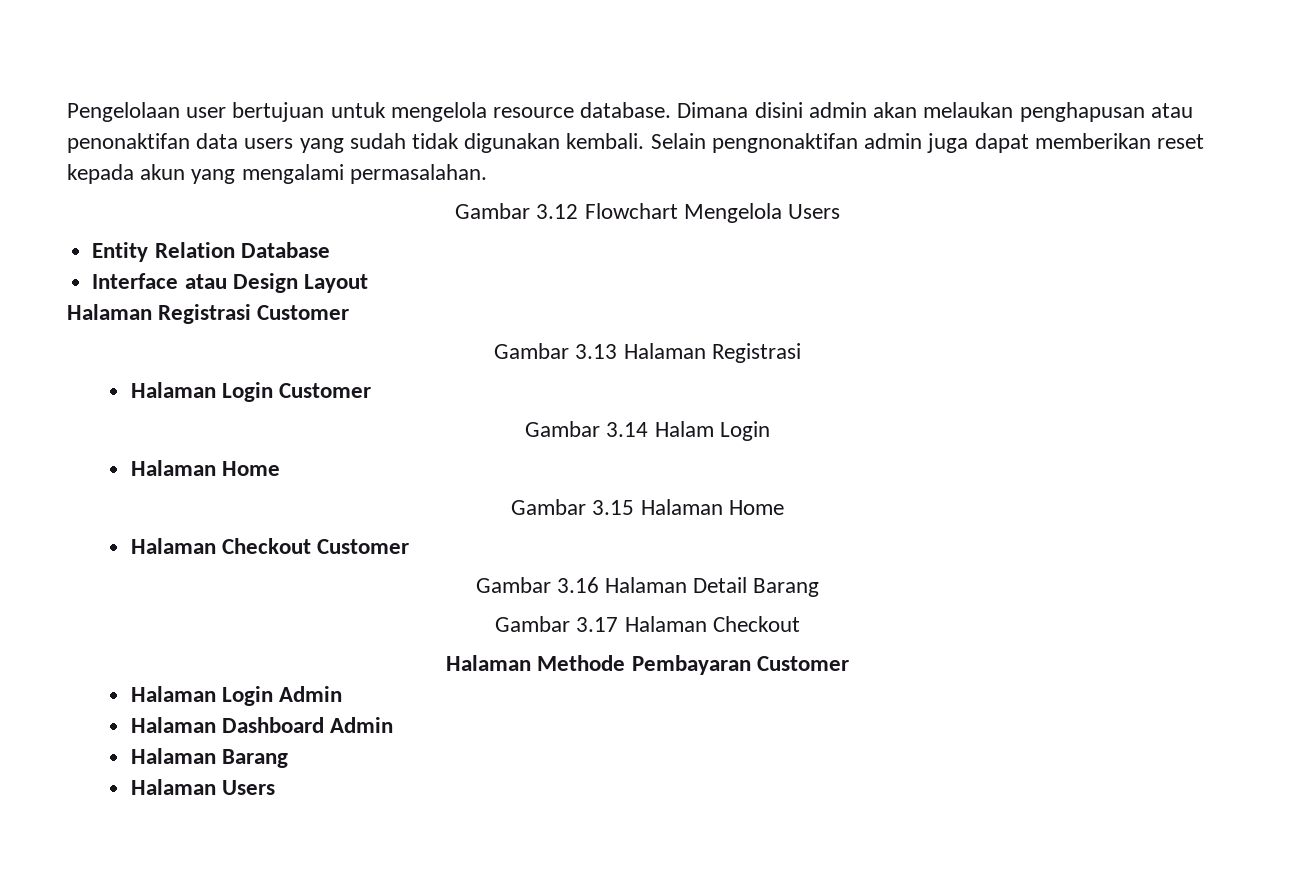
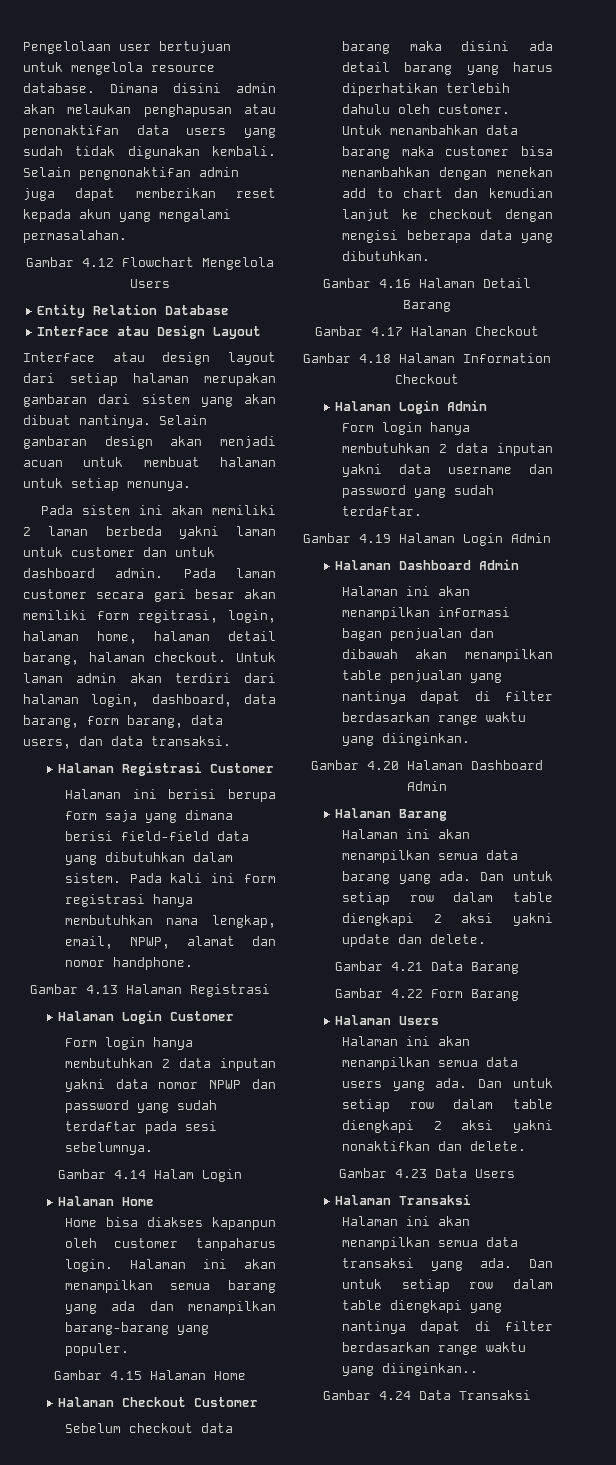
- Gambar 3.12 Flowchart Mengelola Users
+ Gambar 4.12 Flowchart Mengelola Users
+ Interface atau design layout dari setiap halaman merupakan gambaran dari sistem yang akan dibuat nantinya. Selain gambaran design akan menjadi acuan untuk membuat halaman untuk setiap menunya.
+ Pada sistem ini akan memiliki 2 laman berbeda yakni laman untuk customer dan untuk dashboard admin. Pada laman customer secara gari besar akan memiliki form regitrasi, login, halaman home, halaman detail barang, halaman checkout. Untuk laman admin akan terdiri dari halaman login, dashboard, data barang, form barang, data users, dan data transaksi.
  Halaman Registrasi Customer
- Gambar 3.13 Halaman Registrasi
+ Halaman ini berisi berupa form saja yang dimana berisi field-field data yang dibutuhkan dalam sistem. Pada kali ini form registrasi hanya membutuhkan nama lengkap, email, NPWP, alamat dan nomor handphone.
+ Gambar 4.13 Halaman Registrasi
- Gambar 3.14 Halam Login
+ Form login hanya membutuhkan 2 data inputan yakni data nomor NPWP dan password yang sudah terdaftar pada sesi sebelumnya.
+ Gambar 4.14 Halam Login
- Gambar 3.15 Halaman Home
+ Home bisa diakses kapanpun oleh customer tanpaharus login. Halaman ini akan menampilkan semua barang yang ada dan menampilkan barang-barang yang populer.
+ Gambar 4.15 Halaman Home
- Gambar 3.16 Halaman Detail Barang
+ Sebelum checkout data barang maka disini ada detail barang yang harus diperhatikan terlebih dahulu oleh customer. Untuk menambahkan data barang maka customer bisa menambahkan dengan menekan add to chart dan kemudian lanjut ke checkout dengan mengisi beberapa data yang dibutuhkan.
+ Gambar 4.16 Halaman Detail Barang
- Gambar 3.17 Halaman Checkout
+ Gambar 4.17 Halaman Checkout
- Halaman Methode Pembayaran Customer
+ Gambar 4.18 Halaman Information Checkout
  Halaman Login Admin
+ Form login hanya membutuhkan 2 data inputan yakni data username dan password yang sudah terdaftar.
+ Gambar 4.19 Halaman Login Admin
  Halaman Dashboard Admin
+ Halaman ini akan menampilkan informasi bagan penjualan dan dibawah akan menampilkan table penjualan yang nantinya dapat di filter berdasarkan range waktu yang diinginkan.
+ Gambar 4.20 Halaman Dashboard Admin
  Halaman Barang
+ Halaman ini akan menampilkan semua data barang yang ada. Dan untuk setiap row dalam table diengkapi 2 aksi yakni update dan delete.
+ Gambar 4.21 Data Barang
+ Gambar 4.22 Form Barang
  Halaman Users
+ Halaman ini akan menampilkan semua data users yang ada. Dan untuk setiap row dalam table diengkapi 2 aksi yakni nonaktifkan dan delete.
+ Gambar 4.23 Data Users
+ Halaman Transaksi
+ Halaman ini akan menampilkan semua data transaksi yang ada. Dan untuk setiap row dalam table diengkapi yang nantinya dapat di filter berdasarkan range waktu yang diinginkan..
+ Gambar 4.24 Data Transaksi

